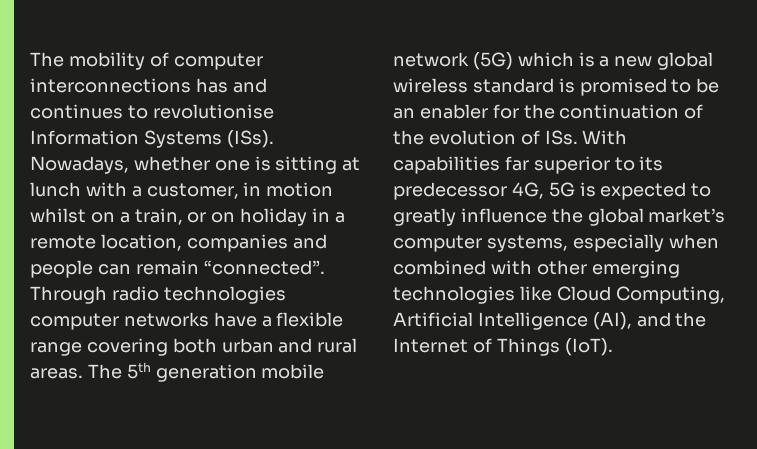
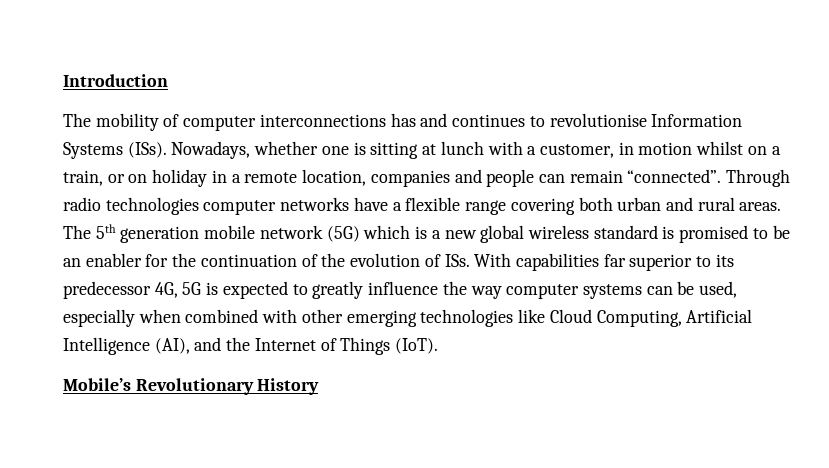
+ Introduction
- The 5th generation mobile network (5G) which is a new global wireless standard is promised to be an enabler for the continuation of the evolution of ISs. With capabilities far superior to its predecessor 4G, 5G is expected to greatly influence the global market’s computer systems, especially when combined with other emerging technologies like Cloud Computing, Artificial Intelligence (AI), and the Internet of Things (IoT).
+ The 5th generation mobile network (5G) which is a new global wireless standard is promised to be an enabler for the continuation of the evolution of ISs. With capabilities far superior to its predecessor 4G, 5G is expected to greatly influence the way computer systems can be used, especially when combined with other emerging technologies like Cloud Computing, Artificial Intelligence (AI), and the Internet of Things (IoT).
+ Mobile’s Revolutionary History

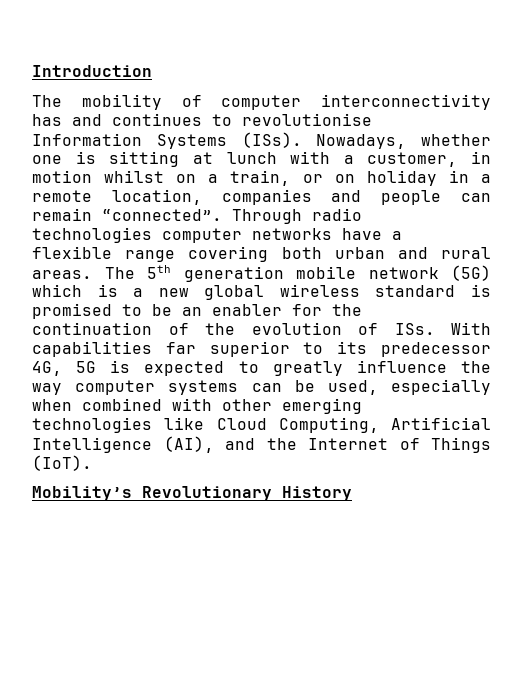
- The mobility of computer interconnections has and continues to revolutionise Information Systems (ISs).
+ The mobility of computer interconnectivity has and continues to revolutionise Information Systems (ISs).
- Mobile’s Revolutionary History
+ Mobility’s Revolutionary History

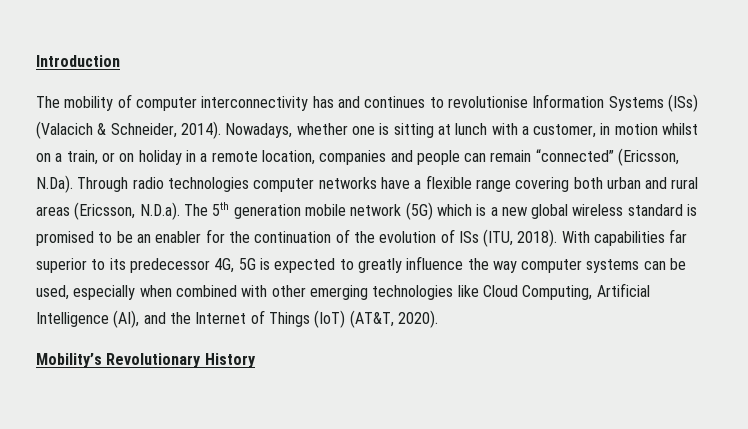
- The mobility of computer interconnectivity has and continues to revolutionise Information Systems (ISs).
+ The mobility of computer interconnectivity has and continues to revolutionise Information Systems (ISs) (Valacich & Schneider, 2014).
- Nowadays, whether one is sitting at lunch with a customer, in motion whilst on a train, or on holiday in a remote location, companies and people can remain “connected”. Through radio technologies computer networks have a flexible range covering both urban and rural areas. The 5th generation mobile network (5G) which is a new global wireless standard is promised to be an enabler for the continuation of the evolution of ISs. With capabilities far superior to its predecessor 4G, 5G is expected to greatly influence the way computer systems can be used, especially when combined with other emerging technologies like Cloud Computing, Artificial Intelligence (AI), and the Internet of Things (IoT).
+ Nowadays, whether one is sitting at lunch with a customer, in motion whilst on a train, or on holiday in a remote location, companies and people can remain “connected” (Ericsson, N.Da). Through radio technologies computer networks have a flexible range covering both urban and rural areas (Ericsson, N.D.a). The 5th generation mobile network (5G) which is a new global wireless standard is promised to be an enabler for the continuation of the evolution of ISs (ITU, 2018). With capabilities far superior to its predecessor 4G, 5G is expected to greatly influence the way computer systems can be used, especially when combined with other emerging technologies like Cloud Computing, Artificial Intelligence (AI), and the Internet of Things (IoT) (AT&T, 2020).

